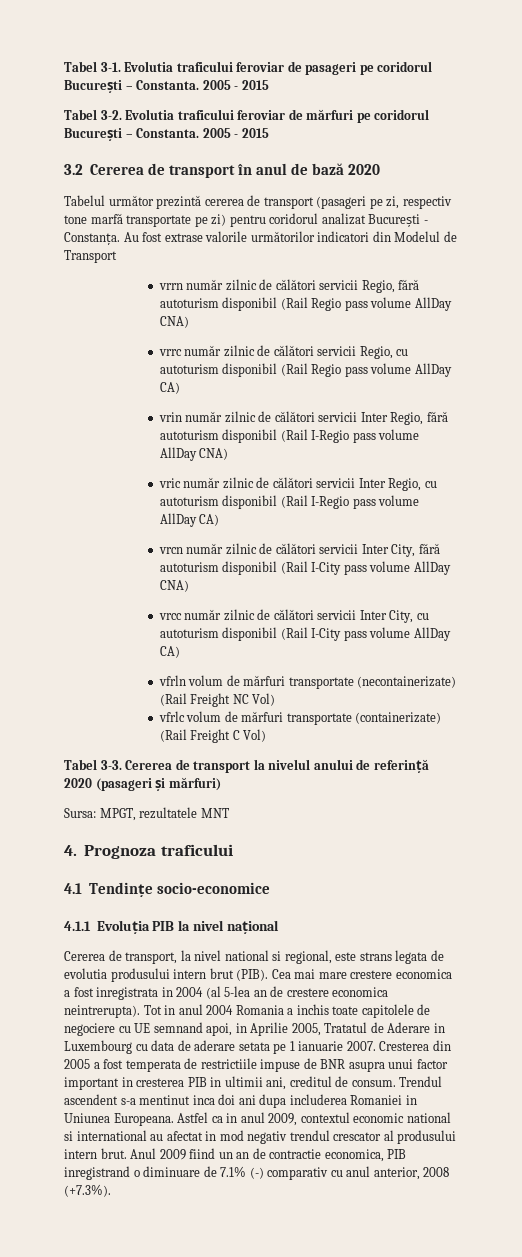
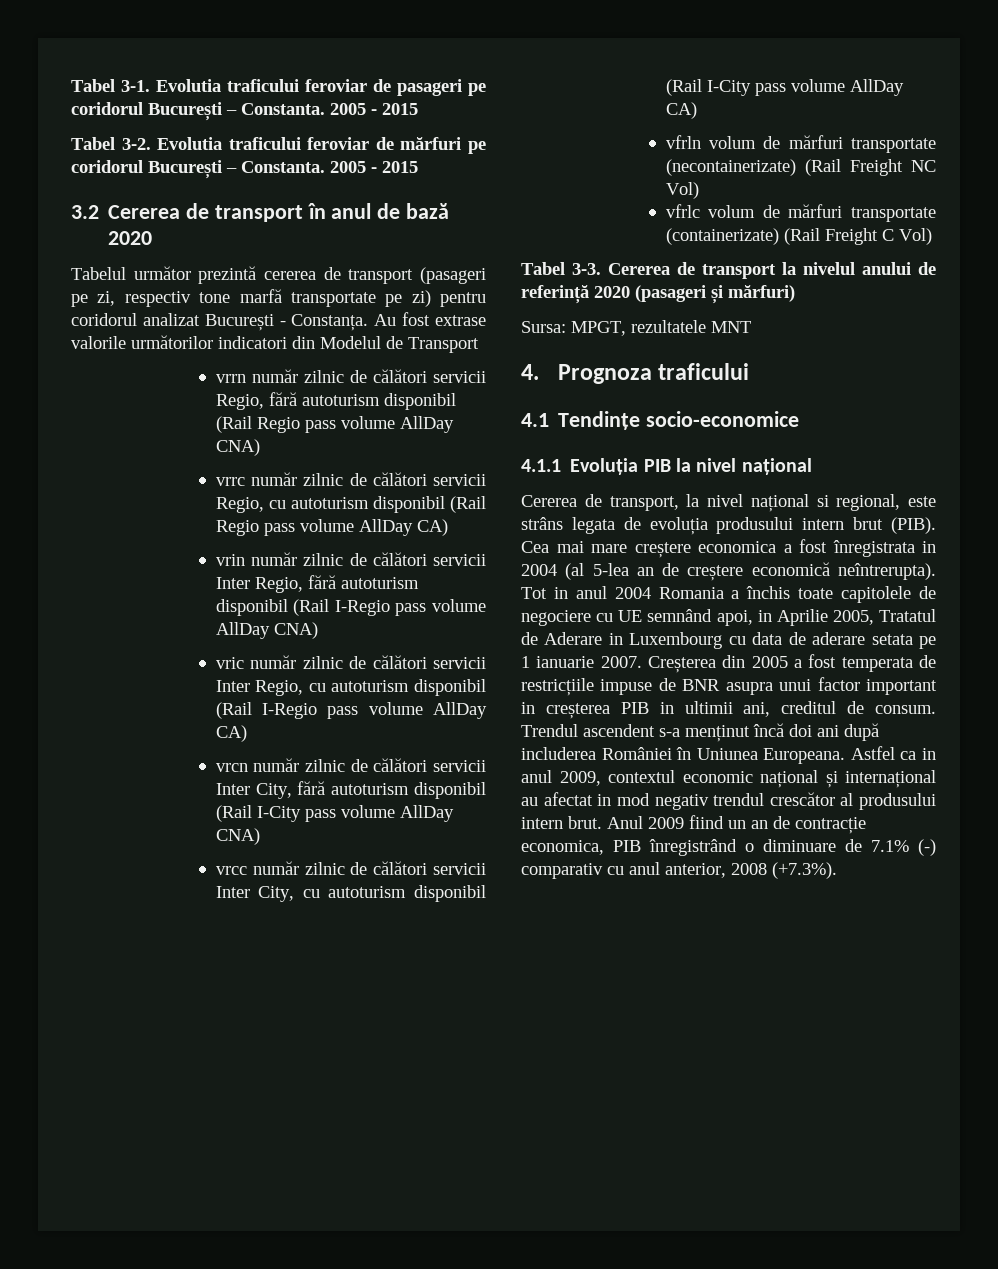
- Cererea de transport, la nivel national si regional, este strans legata de evolutia produsului intern brut (PIB).
+ Cererea de transport, la nivel național si regional, este strâns legata de evoluția produsului intern brut (PIB).
- Cea mai mare crestere economica a fost inregistrata in 2004 (al 5-lea an de crestere economica neintrerupta).
+ Cea mai mare creștere economica a fost înregistrata in 2004 (al 5-lea an de creștere economică neîntrerupta).
- Tot in anul 2004 Romania a inchis toate capitolele de negociere cu UE semnand apoi, in Aprilie 2005, Tratatul de Aderare in Luxembourg cu data de aderare setata pe 1 ianuarie 2007.
+ Tot in anul 2004 Romania a închis toate capitolele de negociere cu UE semnând apoi, in Aprilie 2005, Tratatul de Aderare in Luxembourg cu data de aderare setata pe 1 ianuarie 2007.
- Cresterea din 2005 a fost temperata de restrictiile impuse de BNR asupra unui factor important in cresterea PIB in ultimii ani, creditul de consum.
+ Creșterea din 2005 a fost temperata de restricțiile impuse de BNR asupra unui factor important in creșterea PIB in ultimii ani, creditul de consum.
- Trendul ascendent s-a mentinut inca doi ani dupa includerea Romaniei in Uniunea Europeana.
+ Trendul ascendent s-a menținut încă doi ani după includerea României în Uniunea Europeana.
- Astfel ca in anul 2009, contextul economic national si international au afectat in mod negativ trendul crescator al produsului intern brut.
+ Astfel ca in anul 2009, contextul economic național și internațional au afectat in mod negativ trendul crescător al produsului intern brut.
- Anul 2009 fiind un an de contractie economica, PIB inregistrand o diminuare de 7.1% (-) comparativ cu anul anterior, 2008 (+7.3%).
+ Anul 2009 fiind un an de contracție economica, PIB înregistrând o diminuare de 7.1% (-) comparativ cu anul anterior, 2008 (+7.3%).

